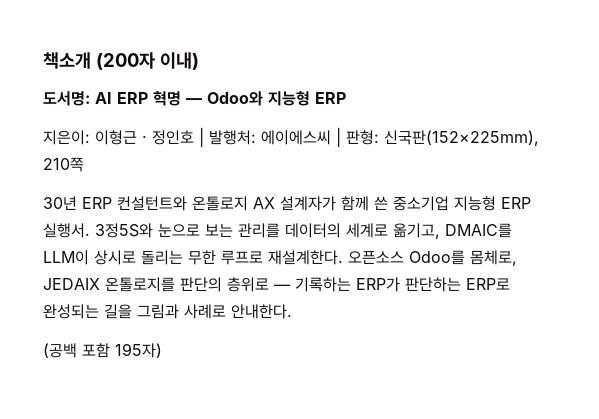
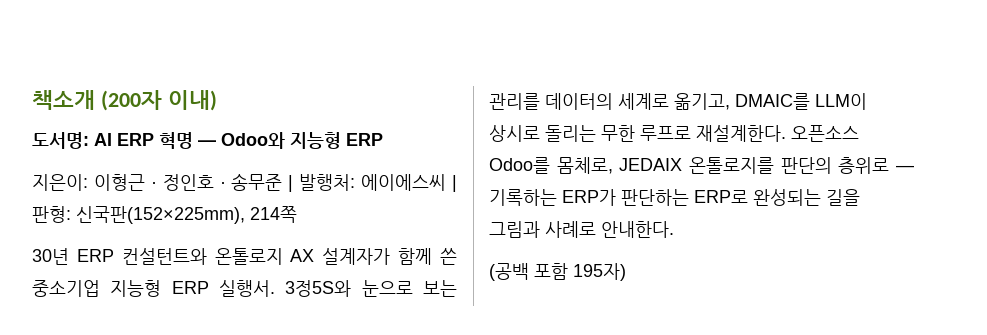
- 지은이: 이형근 · 정인호 | 발행처: 에이에스씨 | 판형: 신국판(152×225mm), 210쪽
+ 지은이: 이형근 · 정인호 · 송무준 | 발행처: 에이에스씨 | 판형: 신국판(152×225mm), 214쪽

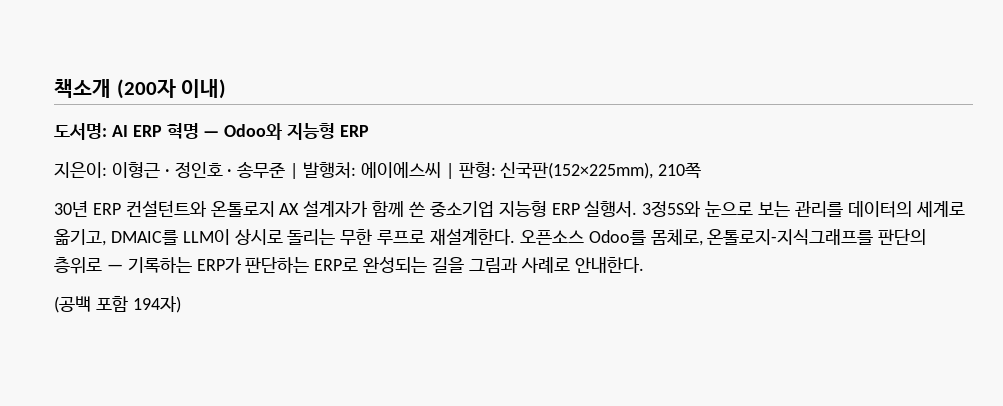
- 지은이: 이형근 · 정인호 · 송무준 | 발행처: 에이에스씨 | 판형: 신국판(152×225mm), 214쪽
+ 지은이: 이형근 · 정인호 · 송무준 | 발행처: 에이에스씨 | 판형: 신국판(152×225mm), 210쪽
- 오픈소스 Odoo를 몸체로, JEDAIX 온톨로지를 판단의 층위로 — 기록하는 ERP가 판단하는 ERP로 완성되는 길을 그림과 사례로 안내한다.
+ 오픈소스 Odoo를 몸체로, 온톨로지-지식그래프를 판단의 층위로 — 기록하는 ERP가 판단하는 ERP로 완성되는 길을 그림과 사례로 안내한다.
- (공백 포함 195자)
+ (공백 포함 194자)

